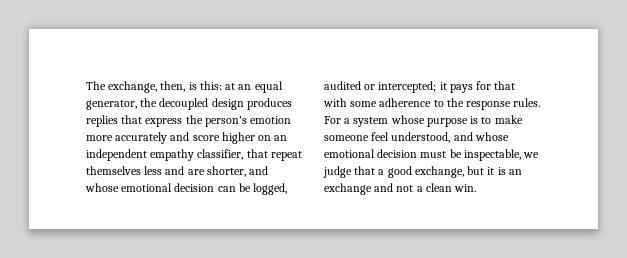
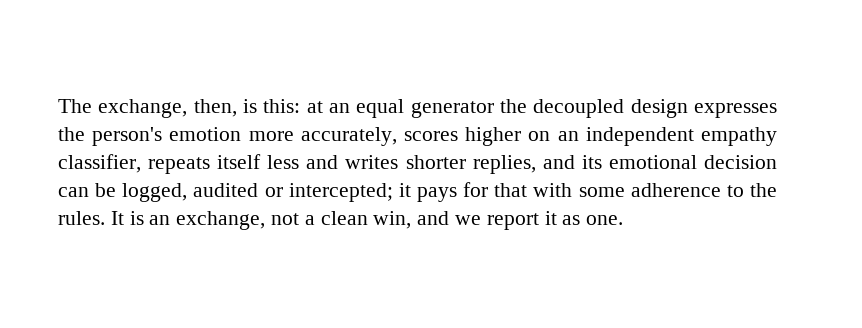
- The exchange, then, is this: at an equal generator, the decoupled design produces replies that express the person's emotion more accurately and score higher on an independent empathy classifier, that repeat themselves less and are shorter, and whose emotional decision can be logged, audited or intercepted; it pays for that with some adherence to the response rules. For a system whose purpose is to make someone feel understood, and whose emotional decision must be inspectable, we judge that a good exchange, but it is an exchange and not a clean win.
+ The exchange, then, is this: at an equal generator the decoupled design expresses the person's emotion more accurately, scores higher on an independent empathy classifier, repeats itself less and writes shorter replies, and its emotional decision can be logged, audited or intercepted; it pays for that with some adherence to the rules. It is an exchange, not a clean win, and we report it as one.

